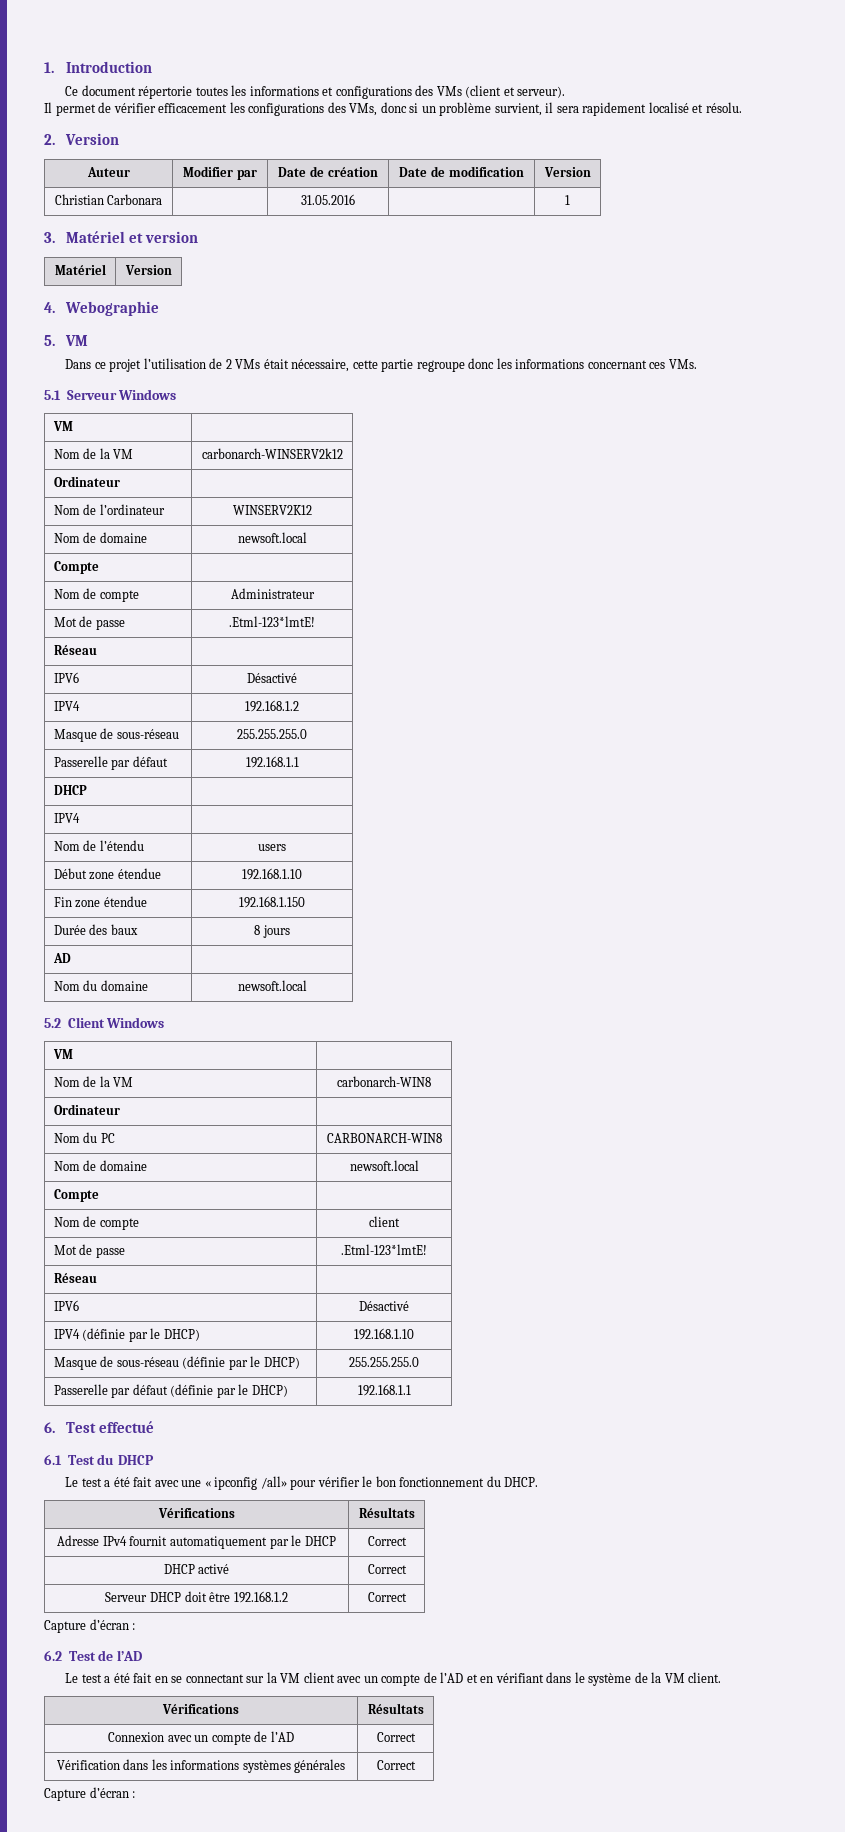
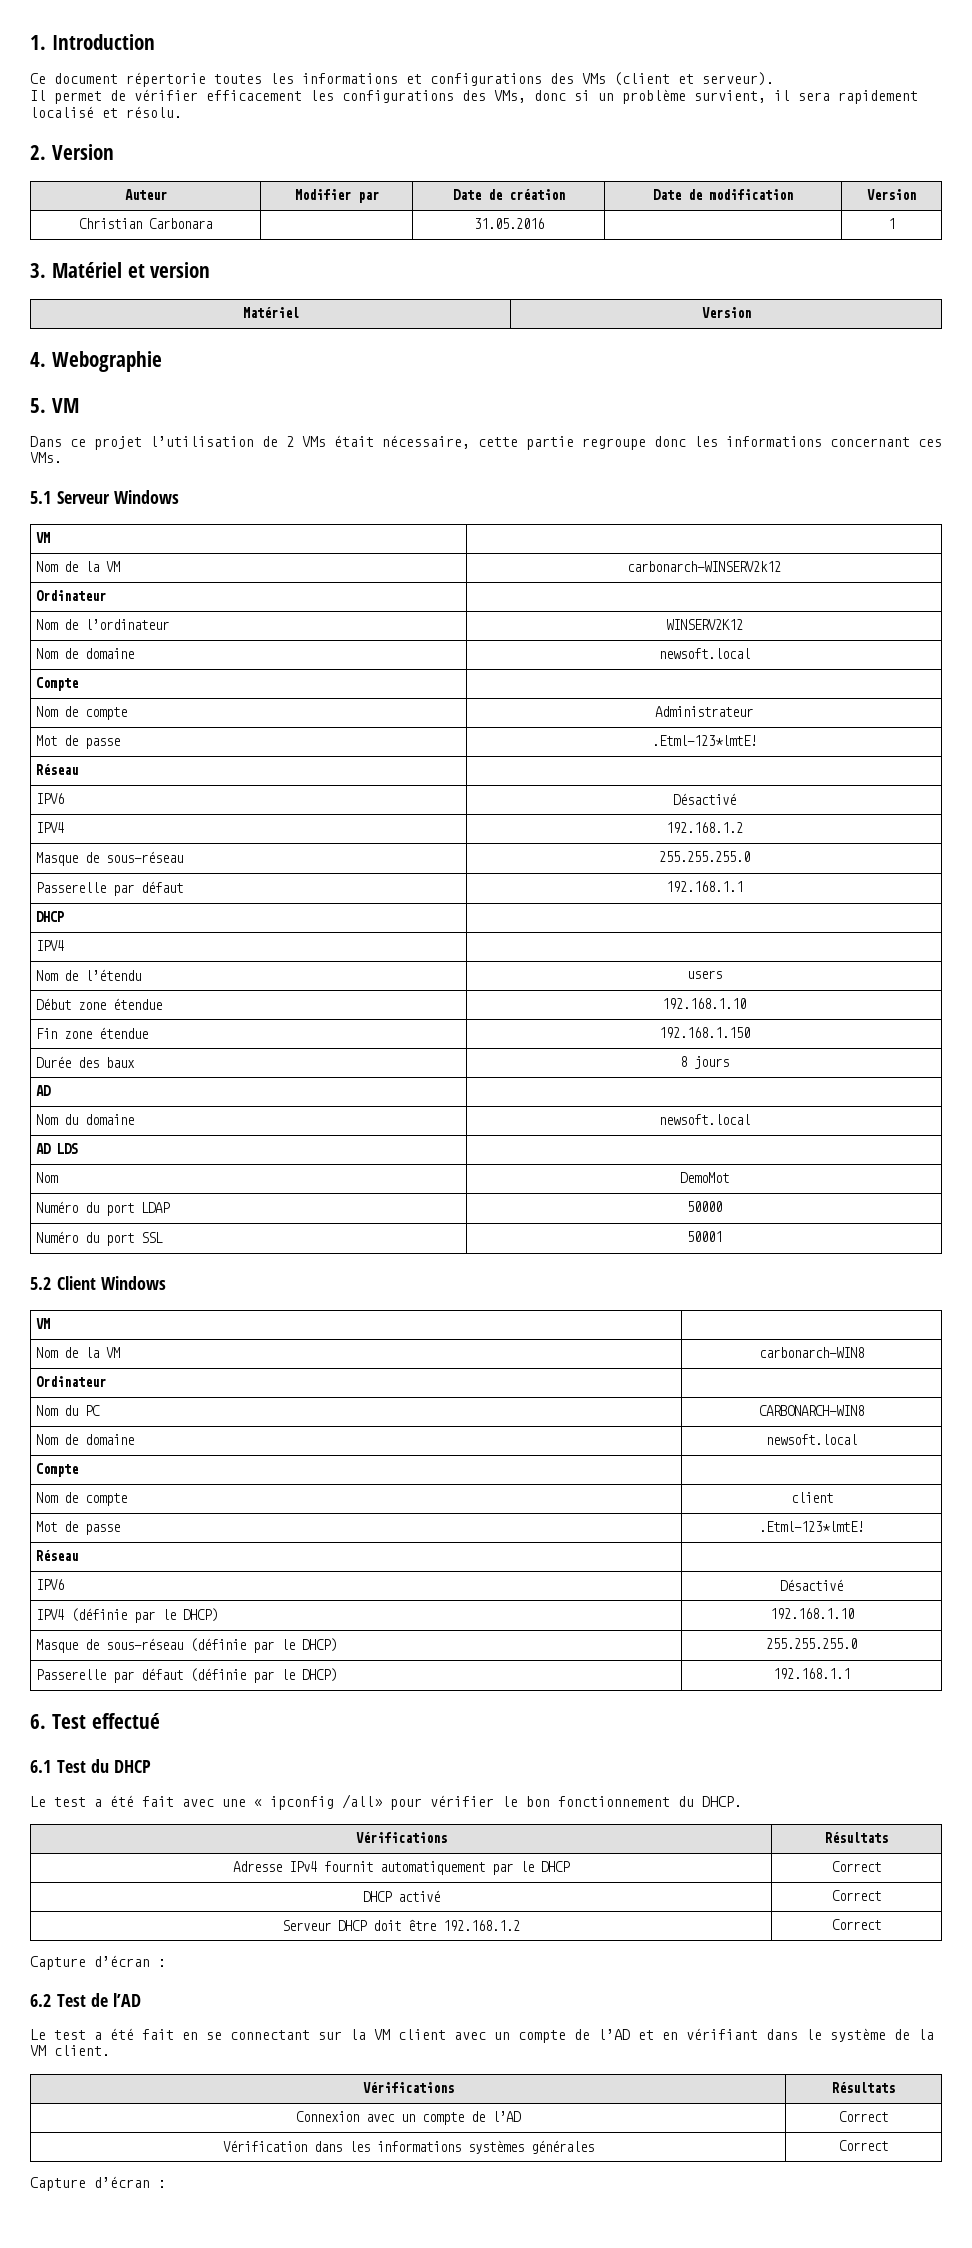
+ AD LDS |
+ Nom | DemoMot
+ Numéro du port LDAP | 50000
+ Numéro du port SSL | 50001

